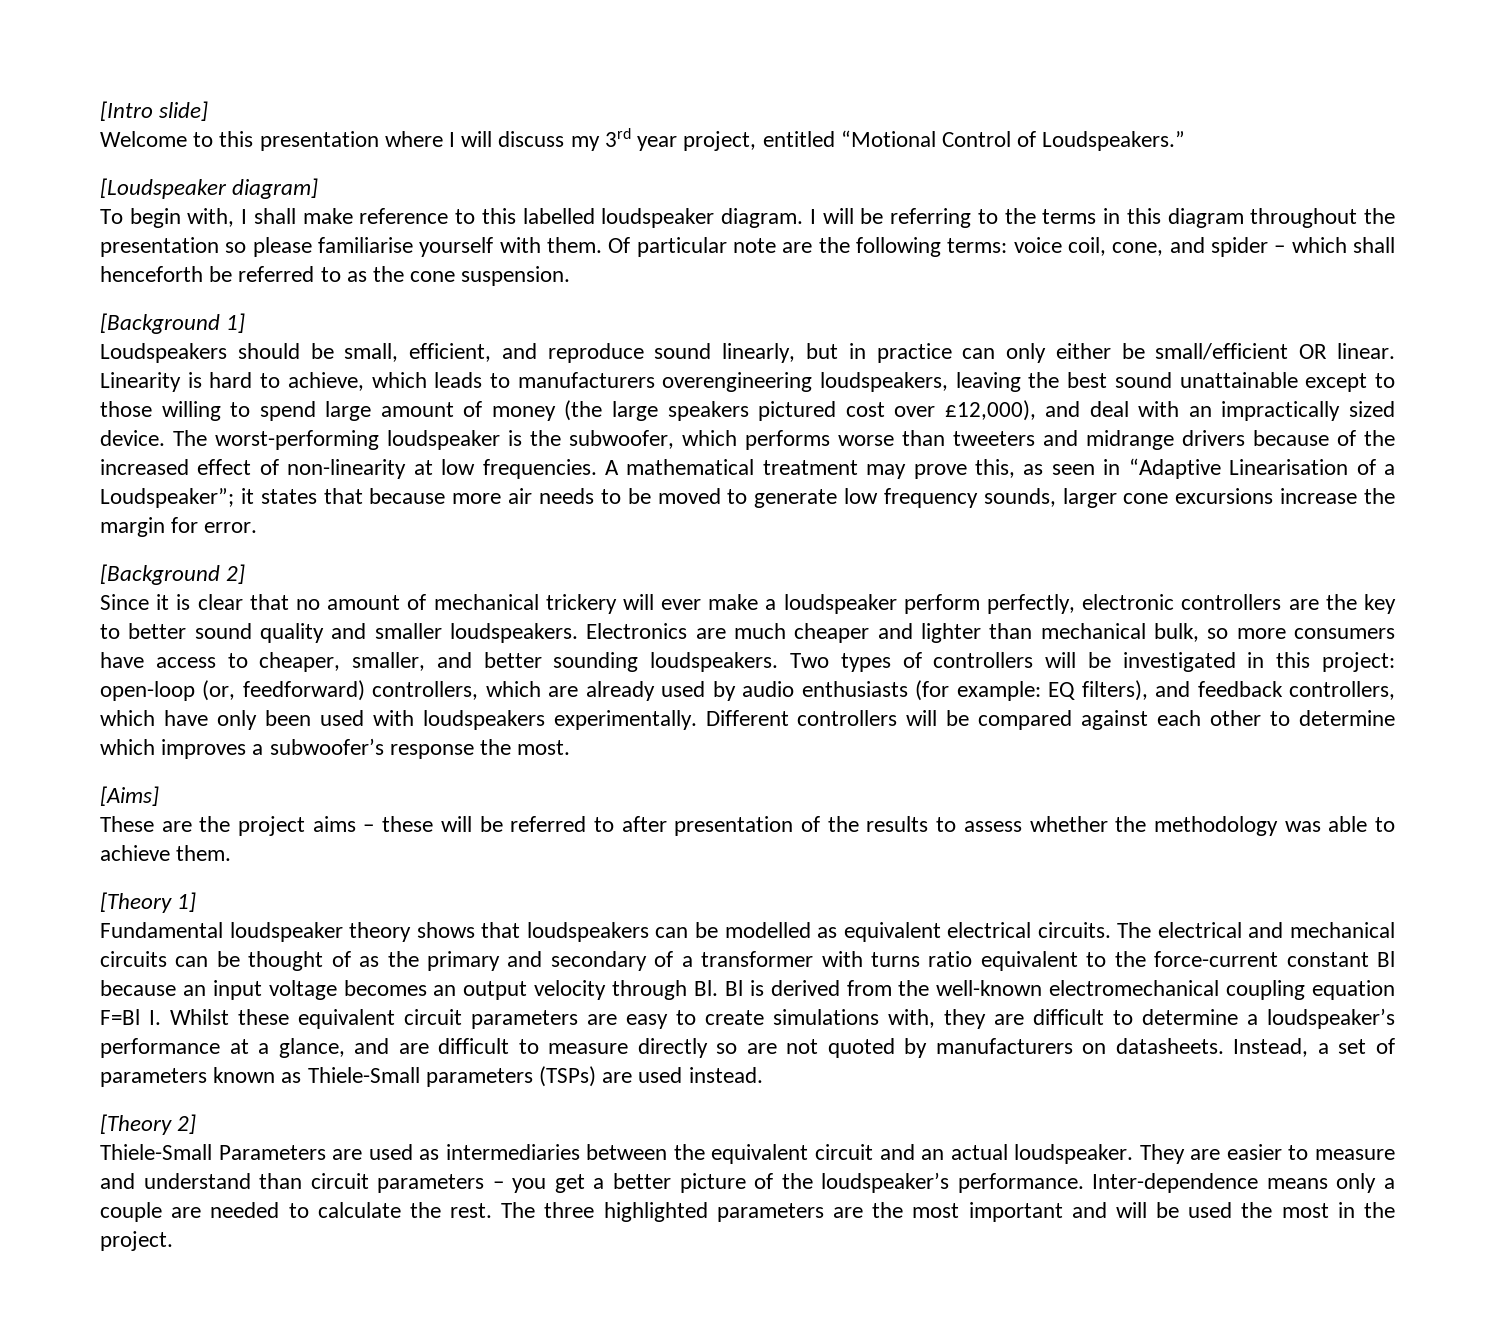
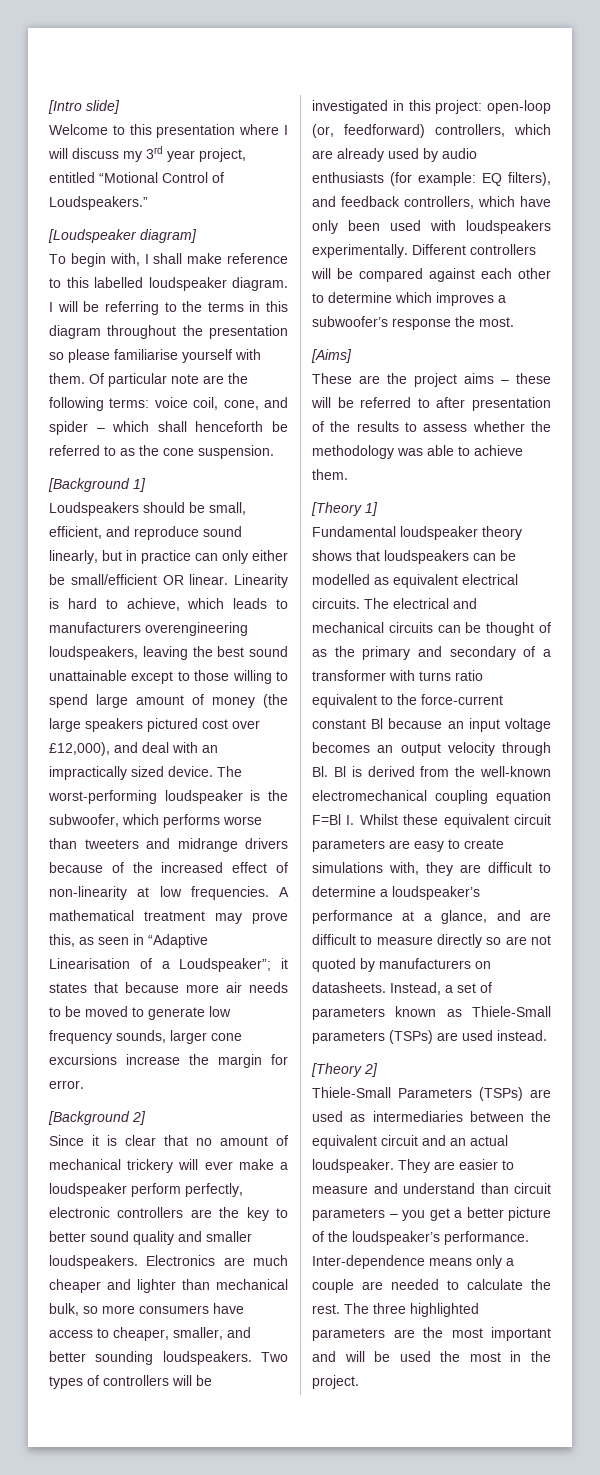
- Thiele-Small Parameters are used as intermediaries between the equivalent circuit and an actual loudspeaker.
+ Thiele-Small Parameters (TSPs) are used as intermediaries between the equivalent circuit and an actual loudspeaker.

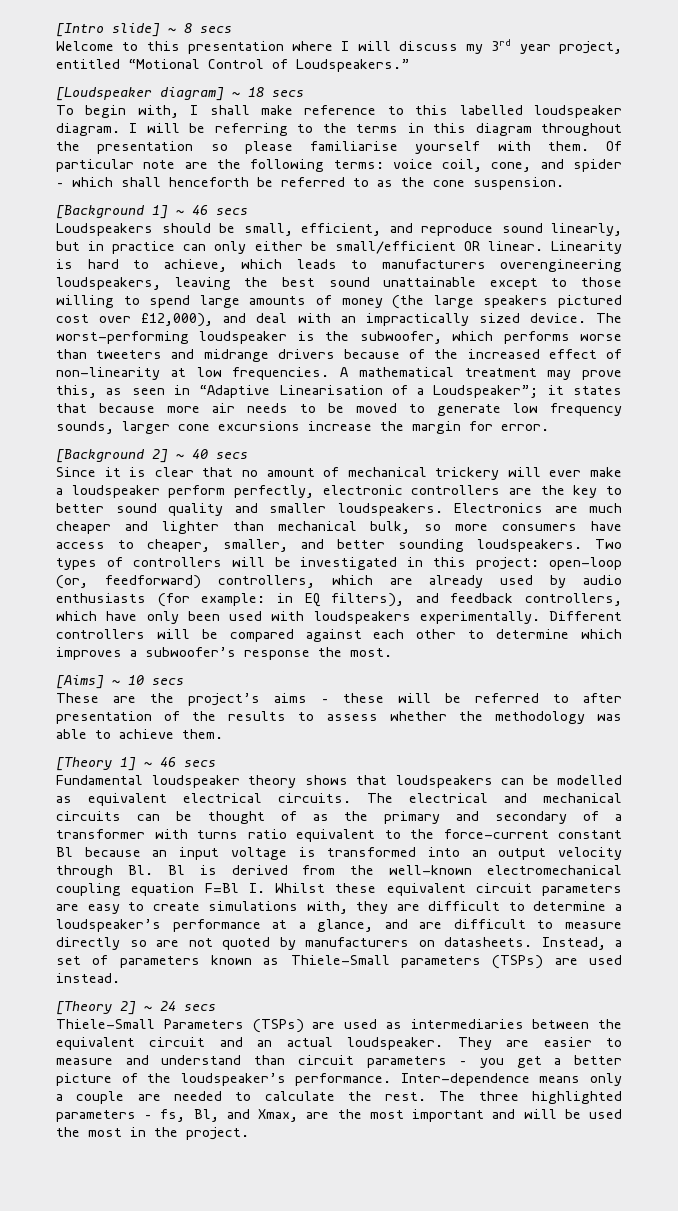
- [Intro slide]
+ [Intro slide] ~ 8 secs
- [Loudspeaker diagram]
+ [Loudspeaker diagram] ~ 18 secs
- [Background 1]
+ [Background 1] ~ 46 secs
- Linearity is hard to achieve, which leads to manufacturers overengineering loudspeakers, leaving the best sound unattainable except to those willing to spend large amount of money (the large speakers pictured cost over £12,000), and deal with an impractically sized device.
+ Linearity is hard to achieve, which leads to manufacturers overengineering loudspeakers, leaving the best sound unattainable except to those willing to spend large amounts of money (the large speakers pictured cost over £12,000), and deal with an impractically sized device.
- [Background 2]
+ [Background 2] ~ 40 secs
- Two types of controllers will be investigated in this project: open-loop (or, feedforward) controllers, which are already used by audio enthusiasts (for example: EQ filters), and feedback controllers, which have only been used with loudspeakers experimentally.
+ Two types of controllers will be investigated in this project: open-loop (or, feedforward) controllers, which are already used by audio enthusiasts (for example: in EQ filters), and feedback controllers, which have only been used with loudspeakers experimentally.
- [Aims]
+ [Aims] ~ 10 secs
- These are the project aims – these will be referred to after presentation of the results to assess whether the methodology was able to achieve them.
+ These are the project’s aims – these will be referred to after presentation of the results to assess whether the methodology was able to achieve them.
- [Theory 1]
+ [Theory 1] ~ 46 secs
- The electrical and mechanical circuits can be thought of as the primary and secondary of a transformer with turns ratio equivalent to the force-current constant Bl because an input voltage becomes an output velocity through Bl. Bl is derived from the well-known electromechanical coupling equation F=Bl I. Whilst these equivalent circuit parameters are easy to create simulations with, they are difficult to determine a loudspeaker’s performance at a glance, and are difficult to measure directly so are not quoted by manufacturers on datasheets.
+ The electrical and mechanical circuits can be thought of as the primary and secondary of a transformer with turns ratio equivalent to the force-current constant Bl because an input voltage is transformed into an output velocity through Bl. Bl is derived from the well-known electromechanical coupling equation F=Bl I. Whilst these equivalent circuit parameters are easy to create simulations with, they are difficult to determine a loudspeaker’s performance at a glance, and are difficult to measure directly so are not quoted by manufacturers on datasheets.
- [Theory 2]
+ [Theory 2] ~ 24 secs
- The three highlighted parameters are the most important and will be used the most in the project.
+ The three highlighted parameters – fs, Bl, and Xmax, are the most important and will be used the most in the project.

